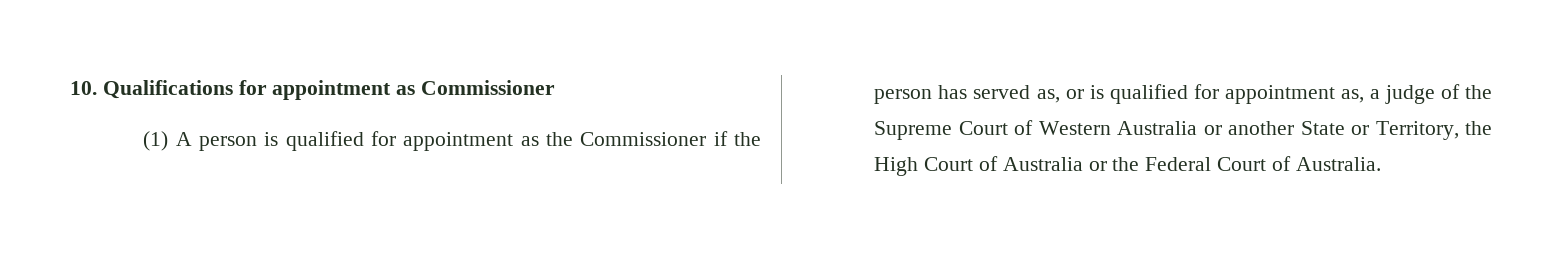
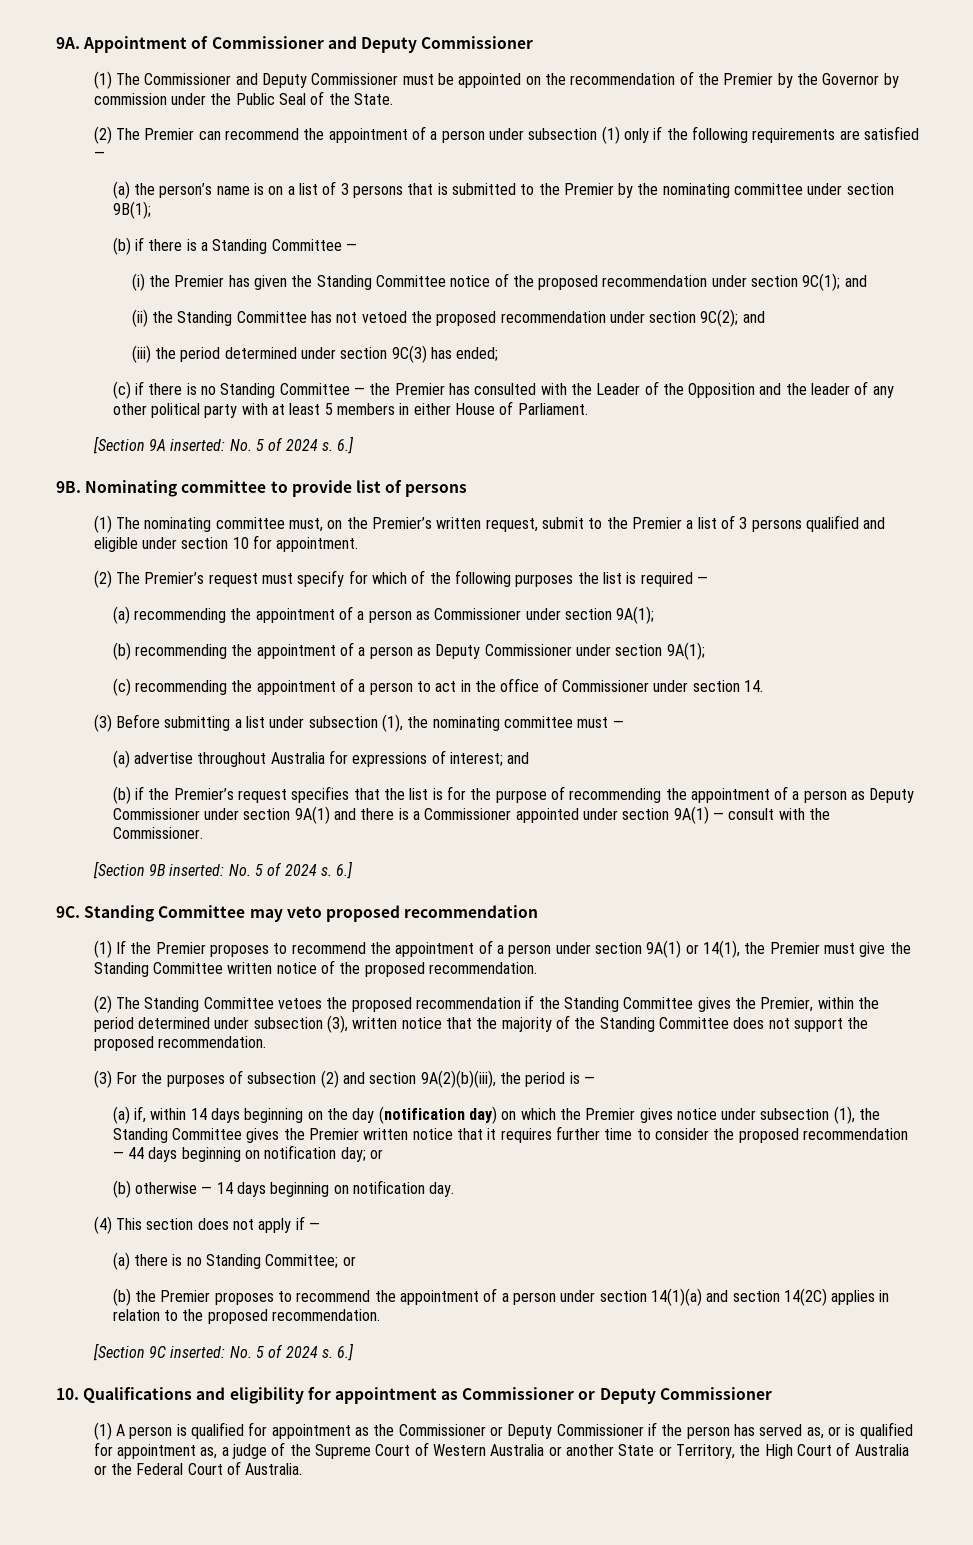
- 10. Qualifications for appointment as Commissioner
+ 9A. Appointment of Commissioner and Deputy Commissioner
+ (1) The Commissioner and Deputy Commissioner must be appointed on the recommendation of the Premier by the Governor by commission under the Public Seal of the State.
+ (2) The Premier can recommend the appointment of a person under subsection (1) only if the following requirements are satisfied —
+ (a) the person’s name is on a list of 3 persons that is submitted to the Premier by the nominating committee under section 9B(1);
+ (b) if there is a Standing Committee —
+ (i) the Premier has given the Standing Committee notice of the proposed recommendation under section 9C(1); and
+ (ii) the Standing Committee has not vetoed the proposed recommendation under section 9C(2); and
+ (iii) the period determined under section 9C(3) has ended;
+ (c) if there is no Standing Committee — the Premier has consulted with the Leader of the Opposition and the leader of any other political party with at least 5 members in either House of Parliament.
+ [Section 9A inserted: No. 5 of 2024 s. 6.]
+ 9B. Nominating committee to provide list of persons
+ (1) The nominating committee must, on the Premier’s written request, submit to the Premier a list of 3 persons qualified and eligible under section 10 for appointment.
+ (2) The Premier’s request must specify for which of the following purposes the list is required —
+ (a) recommending the appointment of a person as Commissioner under section 9A(1);
+ (b) recommending the appointment of a person as Deputy Commissioner under section 9A(1);
+ (c) recommending the appointment of a person to act in the office of Commissioner under section 14.
+ (3) Before submitting a list under subsection (1), the nominating committee must —
+ (a) advertise throughout Australia for expressions of interest; and
+ (b) if the Premier’s request specifies that the list is for the purpose of recommending the appointment of a person as Deputy Commissioner under section 9A(1) and there is a Commissioner appointed under section 9A(1) — consult with the Commissioner.
+ [Section 9B inserted: No. 5 of 2024 s. 6.]
+ 9C. Standing Committee may veto proposed recommendation
+ (1) If the Premier proposes to recommend the appointment of a person under section 9A(1) or 14(1), the Premier must give the Standing Committee written notice of the proposed recommendation.
+ (2) The Standing Committee vetoes the proposed recommendation if the Standing Committee gives the Premier, within the period determined under subsection (3), written notice that the majority of the Standing Committee does not support the proposed recommendation.
+ (3) For the purposes of subsection (2) and section 9A(2)(b)(iii), the period is —
+ (a) if, within 14 days beginning on the day (notification day) on which the Premier gives notice under subsection (1), the Standing Committee gives the Premier written notice that it requires further time to consider the proposed recommendation — 44 days beginning on notification day; or
+ (b) otherwise — 14 days beginning on notification day.
+ (4) This section does not apply if —
+ (a) there is no Standing Committee; or
+ (b) the Premier proposes to recommend the appointment of a person under section 14(1)(a) and section 14(2C) applies in relation to the proposed recommendation.
+ [Section 9C inserted: No. 5 of 2024 s. 6.]
+ 10. Qualifications and eligibility for appointment as Commissioner or Deputy Commissioner
- (1) A person is qualified for appointment as the Commissioner if the person has served as, or is qualified for appointment as, a judge of the Supreme Court of Western Australia or another State or Territory, the High Court of Australia or the Federal Court of Australia.
+ (1) A person is qualified for appointment as the Commissioner or Deputy Commissioner if the person has served as, or is qualified for appointment as, a judge of the Supreme Court of Western Australia or another State or Territory, the High Court of Australia or the Federal Court of Australia.

